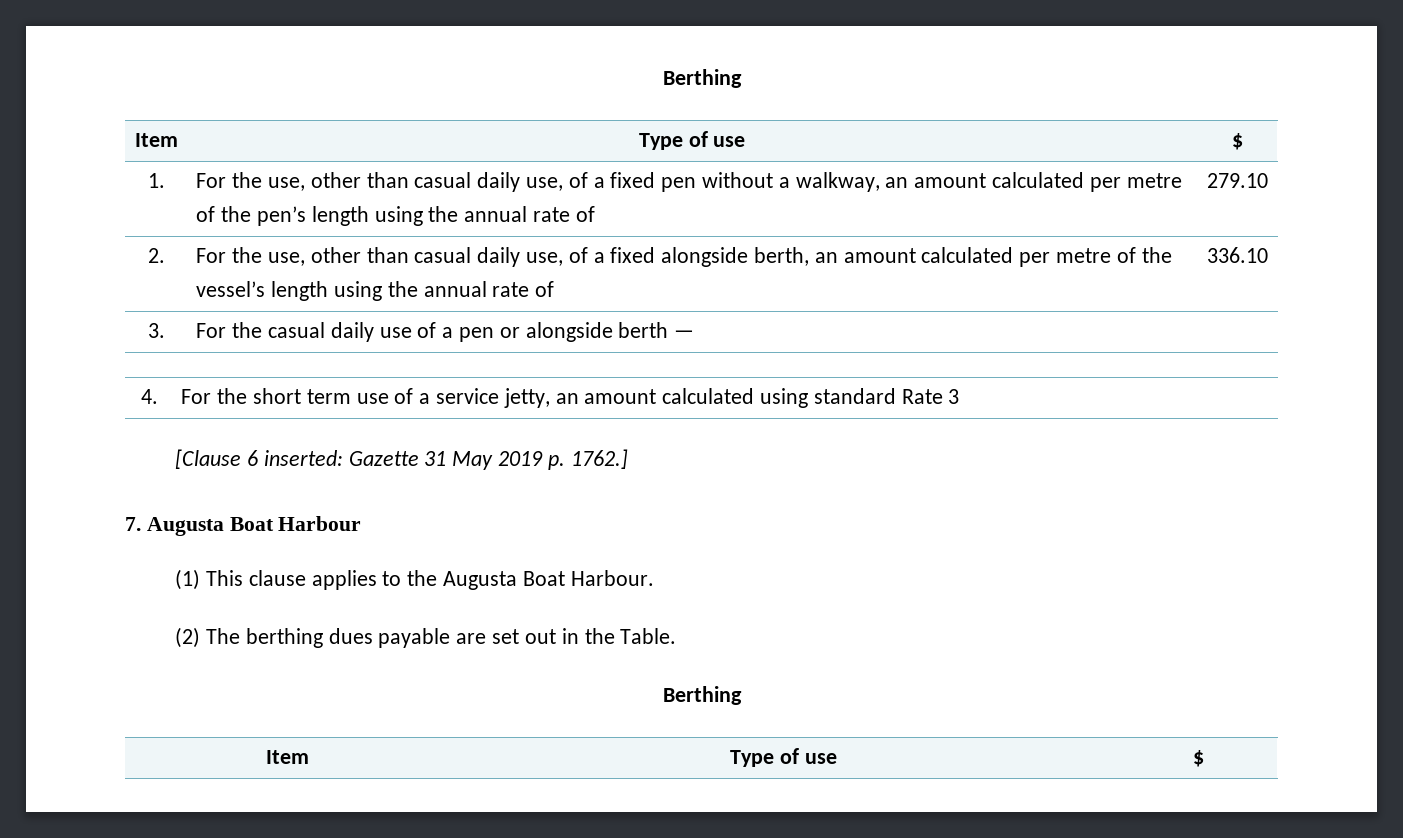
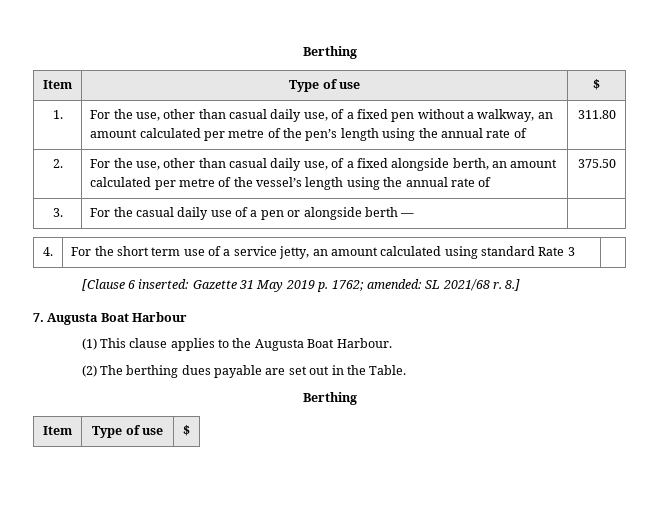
- 1. | For the use, other than casual daily use, of a fixed pen without a walkway, an amount calculated per metre of the pen’s length using the annual rate of | 279.10
+ 1. | For the use, other than casual daily use, of a fixed pen without a walkway, an amount calculated per metre of the pen’s length using the annual rate of | 311.80
- 2. | For the use, other than casual daily use, of a fixed alongside berth, an amount calculated per metre of the vessel’s length using the annual rate of | 336.10
+ 2. | For the use, other than casual daily use, of a fixed alongside berth, an amount calculated per metre of the vessel’s length using the annual rate of | 375.50
- [Clause 6 inserted: Gazette 31 May 2019 p. 1762.]
+ [Clause 6 inserted: Gazette 31 May 2019 p. 1762; amended: SL 2021/68 r. 8.]

